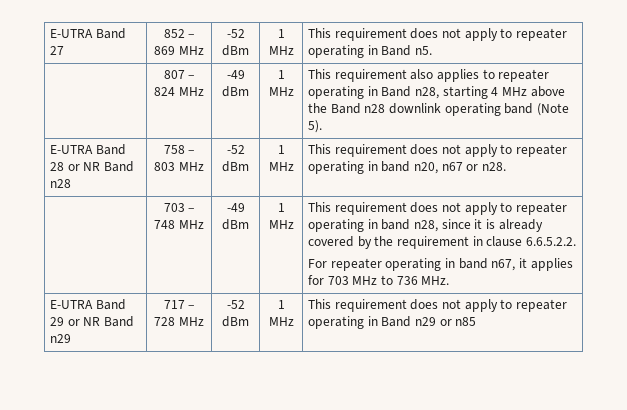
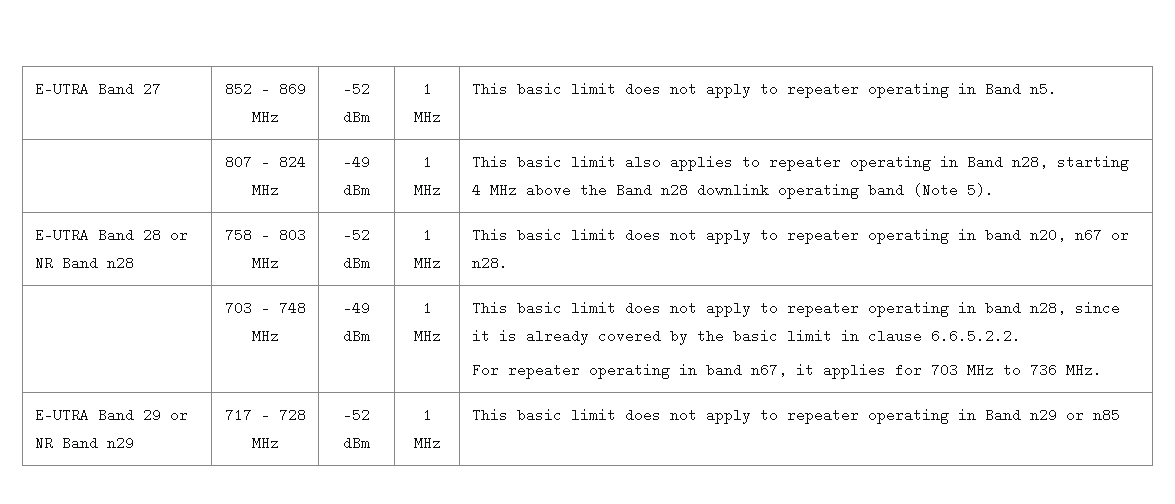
- E-UTRA Band 27 | 852 – 869 MHz | -52 dBm | 1 MHz | This requirement does not apply to repeater operating in Band n5.
+ E-UTRA Band 27 | 852 – 869 MHz | -52 dBm | 1 MHz | This basic limit does not apply to repeater operating in Band n5.
- | 807 – 824 MHz | -49 dBm | 1 MHz | This requirement also applies to repeater operating in Band n28, starting 4 MHz above the Band n28 downlink operating band (Note 5).
+ | 807 – 824 MHz | -49 dBm | 1 MHz | This basic limit also applies to repeater operating in Band n28, starting 4 MHz above the Band n28 downlink operating band (Note 5).
- E-UTRA Band 28 or NR Band n28 | 758 – 803 MHz | -52 dBm | 1 MHz | This requirement does not apply to repeater operating in band n20, n67 or n28.
+ E-UTRA Band 28 or NR Band n28 | 758 – 803 MHz | -52 dBm | 1 MHz | This basic limit does not apply to repeater operating in band n20, n67 or n28.
- This requirement does not apply to repeater operating in band n28, since it is already covered by the requirement in clause 6.6.5.2.2.
+ This basic limit does not apply to repeater operating in band n28, since it is already covered by the basic limit in clause 6.6.5.2.2.
- E-UTRA Band 29 or NR Band n29 | 717 – 728 MHz | -52 dBm | 1 MHz | This requirement does not apply to repeater operating in Band n29 or n85
+ E-UTRA Band 29 or NR Band n29 | 717 – 728 MHz | -52 dBm | 1 MHz | This basic limit does not apply to repeater operating in Band n29 or n85

